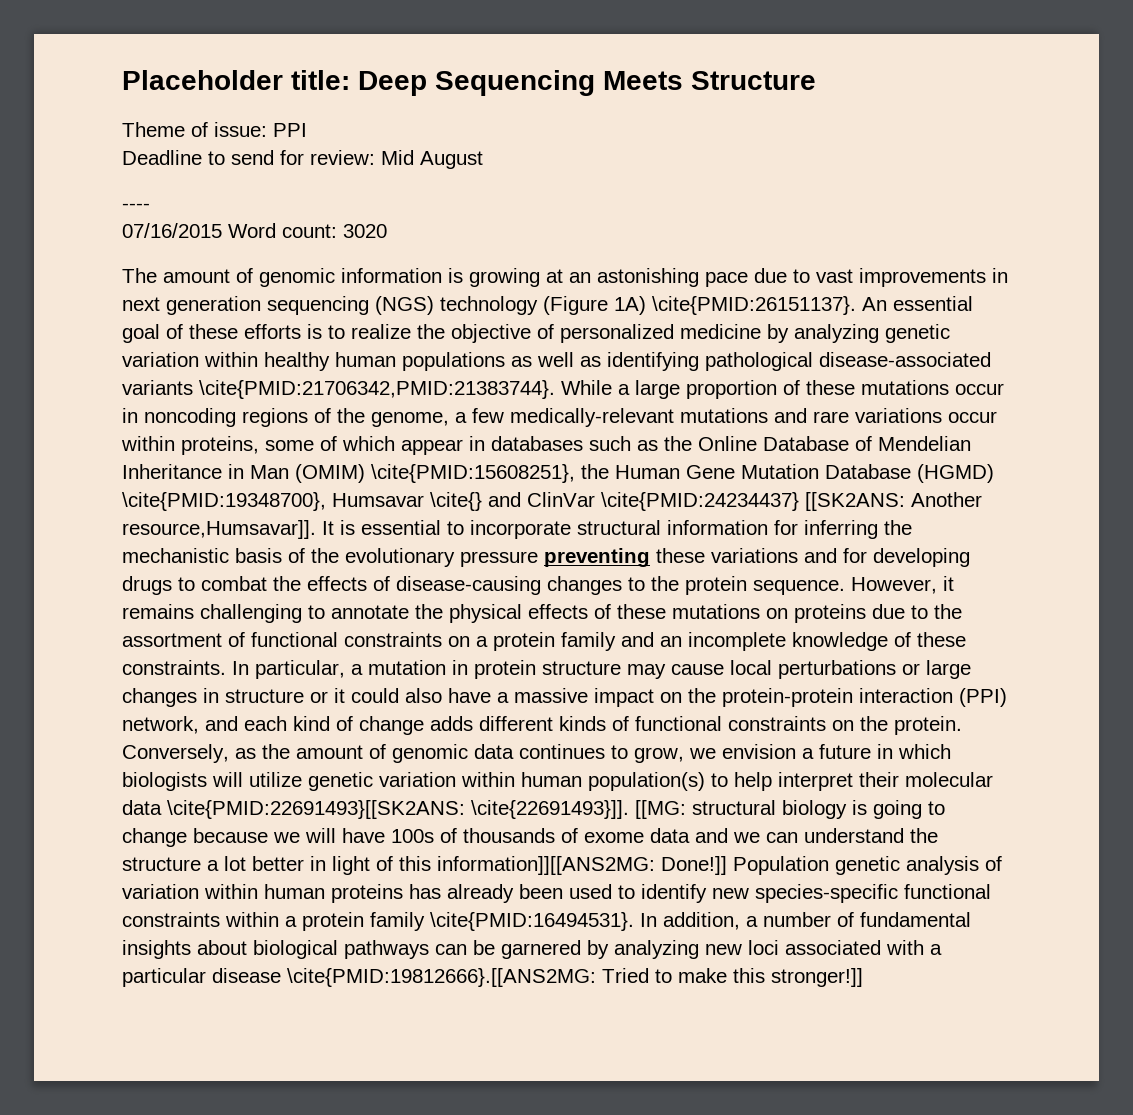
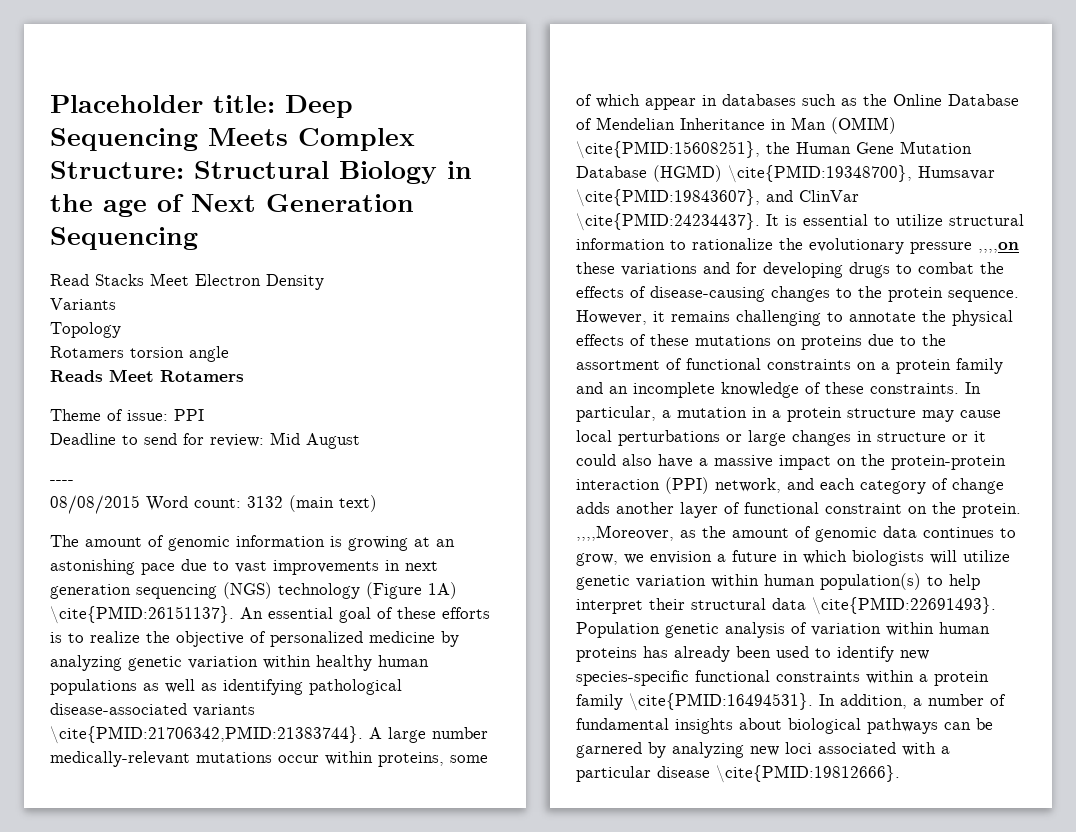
- Placeholder title: Deep Sequencing Meets Structure
+ Placeholder title: Deep Sequencing Meets Complex Structure: Structural Biology in the age of Next Generation Sequencing
+ Read Stacks Meet Electron Density
+ Variants
+ Topology
+ Rotamers torsion angle
+ Reads Meet Rotamers
- 07/16/2015 Word count: 3020
+ 08/08/2015 Word count: 3132 (main text)
- While a large proportion of these mutations occur in noncoding regions of the genome, a few medically-relevant mutations and rare variations occur within proteins, some of which appear in databases such as the Online Database of Mendelian Inheritance in Man (OMIM) \cite{PMID:15608251}, the Human Gene Mutation Database (HGMD) \cite{PMID:19348700}, Humsavar \cite{} and ClinVar \cite{PMID:24234437} [[SK2ANS: Another resource,Humsavar]].
+ A large number medically-relevant mutations occur within proteins, some of which appear in databases such as the Online Database of Mendelian Inheritance in Man (OMIM) \cite{PMID:15608251}, the Human Gene Mutation Database (HGMD) \cite{PMID:19348700}, Humsavar \cite{PMID:19843607}, and ClinVar \cite{PMID:24234437}.
- It is essential to incorporate structural information for inferring the mechanistic basis of the evolutionary pressure preventing these variations and for developing drugs to combat the effects of disease-causing changes to the protein sequence.
+ It is essential to utilize structural information to rationalize the evolutionary pressure ,,,,on these variations and for developing drugs to combat the effects of disease-causing changes to the protein sequence.
- In particular, a mutation in protein structure may cause local perturbations or large changes in structure or it could also have a massive impact on the protein-protein interaction (PPI) network, and each kind of change adds different kinds of functional constraints on the protein. Conversely, as the amount of genomic data continues to grow, we envision a future in which biologists will utilize genetic variation within human population(s) to help interpret their molecular data \cite{PMID:22691493}[[SK2ANS: \cite{22691493}]]. [[MG: structural biology is going to change because we will have 100s of thousands of exome data and we can understand the structure a lot better in light of this information]][[ANS2MG: Done!]]
+ In particular, a mutation in a protein structure may cause local perturbations or large changes in structure or it could also have a massive impact on the protein-protein interaction (PPI) network, and each category of change adds another layer of functional constraint on the protein. ,,,,Moreover, as the amount of genomic data continues to grow, we envision a future in which biologists will utilize genetic variation within human population(s) to help interpret their structural data \cite{PMID:22691493}.
- In addition, a number of fundamental insights about biological pathways can be garnered by analyzing new loci associated with a particular disease \cite{PMID:19812666}.[[ANS2MG: Tried to make this stronger!]]
+ In addition, a number of fundamental insights about biological pathways can be garnered by analyzing new loci associated with a particular disease \cite{PMID:19812666}.

